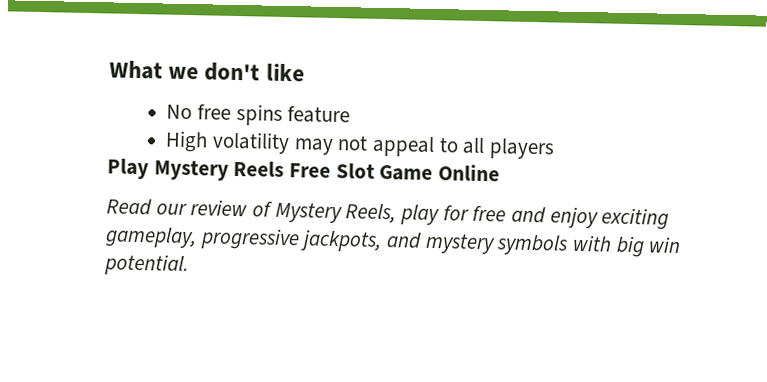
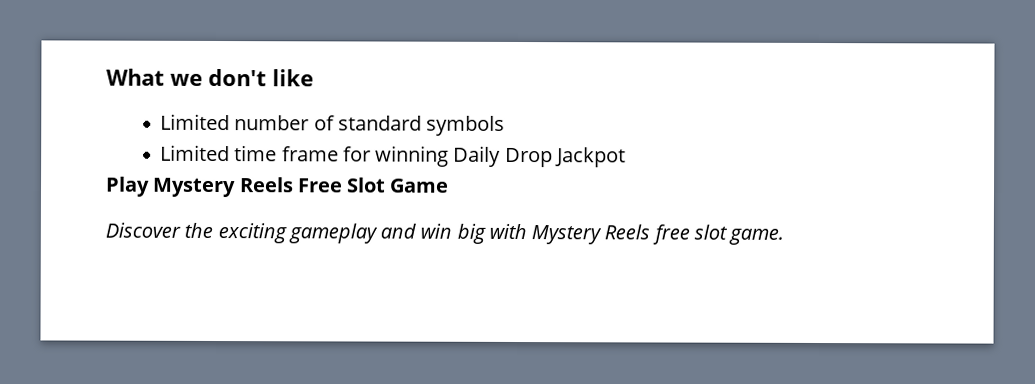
- No free spins feature
- High volatility may not appeal to all players
+ Limited number of standard symbols
+ Limited time frame for winning Daily Drop Jackpot
- Play Mystery Reels Free Slot Game Online
- Read our review of Mystery Reels, play for free and enjoy exciting gameplay, progressive jackpots, and mystery symbols with big win potential.
+ Play Mystery Reels Free Slot Game
+ Discover the exciting gameplay and win big with Mystery Reels free slot game.

